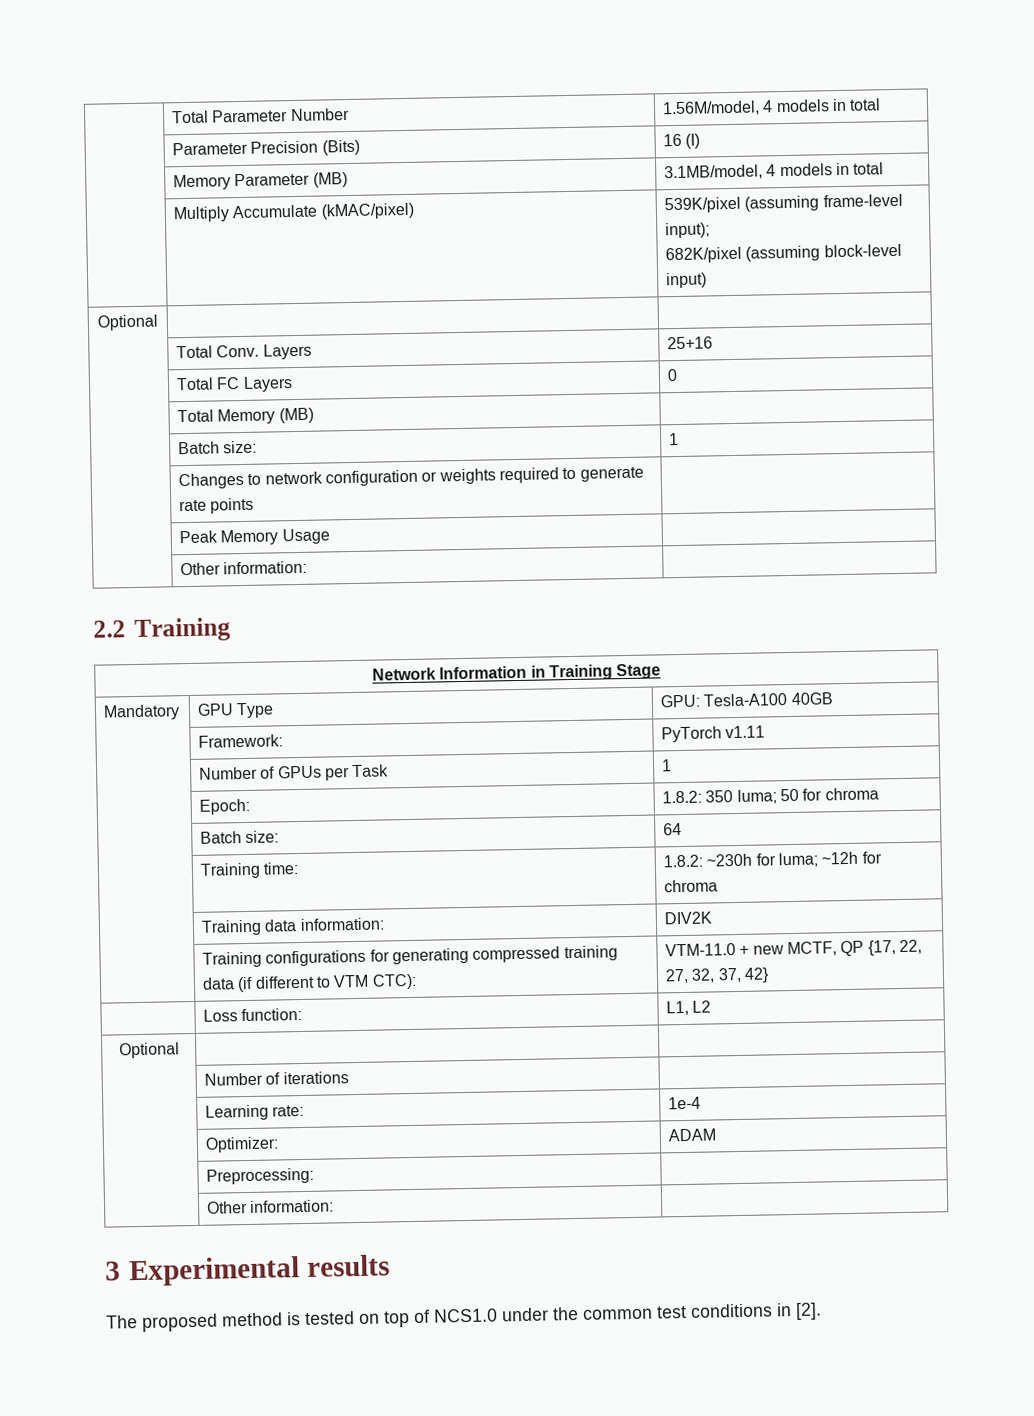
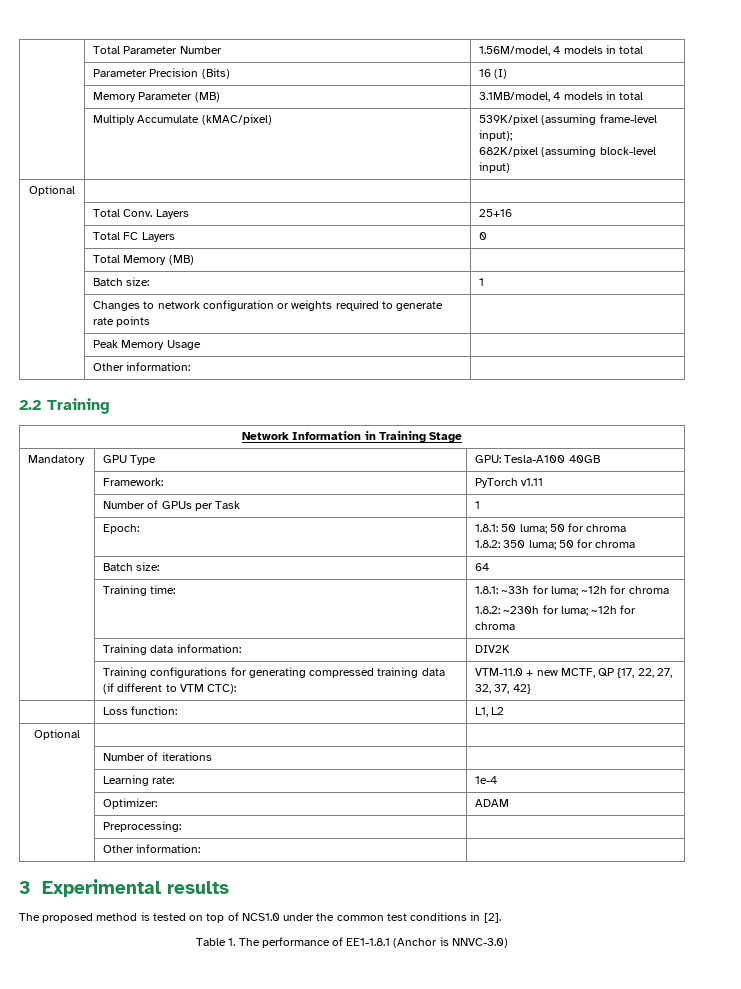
- | Epoch: | 1.8.2: 350 luma; 50 for chroma
+ | Epoch: | 1.8.1: 50 luma; 50 for chroma
+ 1.8.2: 350 luma; 50 for chroma
- | Training time: | 1.8.2: ~230h for luma; ~12h for chroma
+ | Training time: | 1.8.1: ~33h for luma; ~12h for chroma
+ 1.8.2: ~230h for luma; ~12h for chroma
+ Table 1. The performance of EE1-1.8.1 (Anchor is NNVC-3.0)

